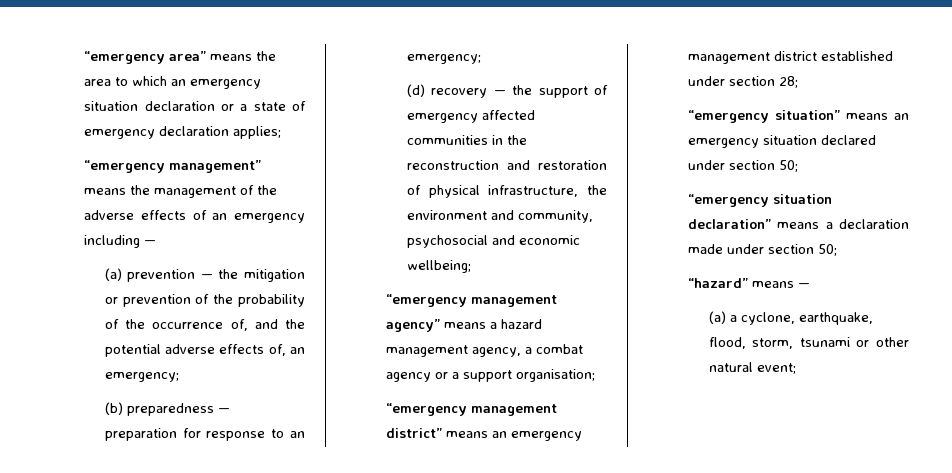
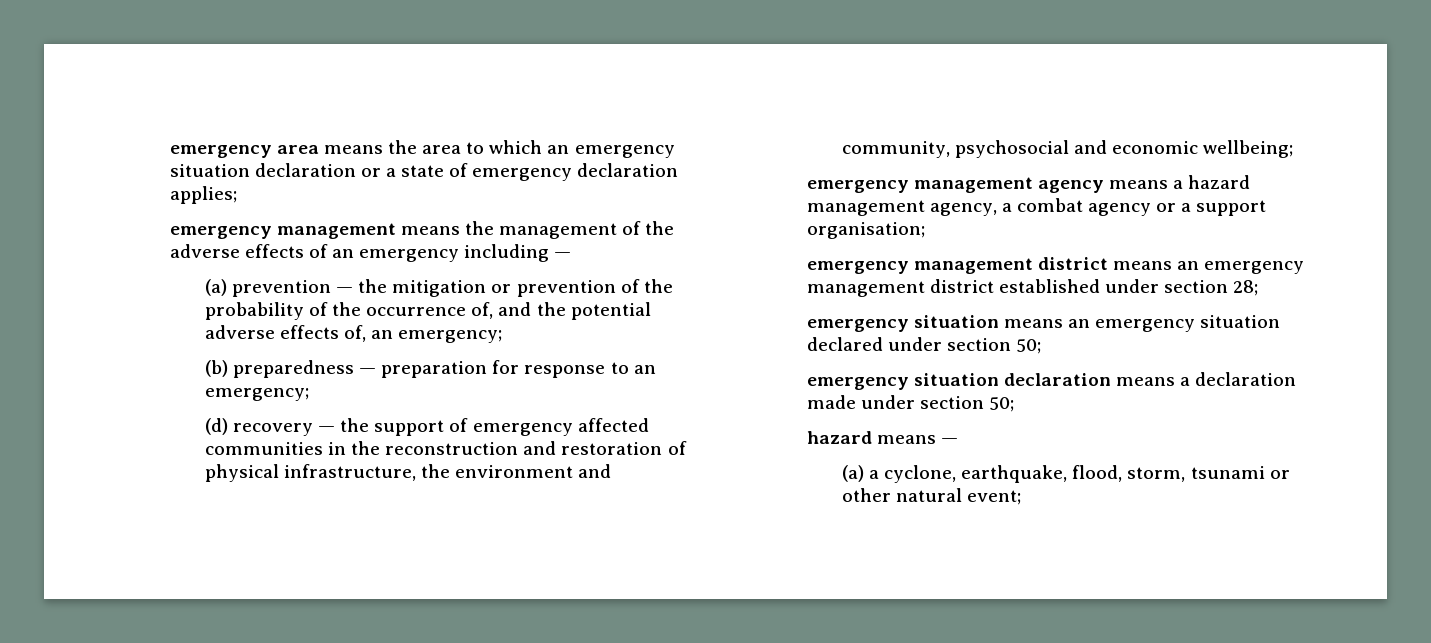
- “emergency area” means the area to which an emergency situation declaration or a state of emergency declaration applies;
+ emergency area means the area to which an emergency situation declaration or a state of emergency declaration applies;
- “emergency management” means the management of the adverse effects of an emergency including —
+ emergency management means the management of the adverse effects of an emergency including —
- “emergency management agency” means a hazard management agency, a combat agency or a support organisation;
+ emergency management agency means a hazard management agency, a combat agency or a support organisation;
- “emergency management district” means an emergency management district established under section 28;
+ emergency management district means an emergency management district established under section 28;
- “emergency situation” means an emergency situation declared under section 50;
+ emergency situation means an emergency situation declared under section 50;
- “emergency situation declaration” means a declaration made under section 50;
+ emergency situation declaration means a declaration made under section 50;
- “hazard” means —
+ hazard means —

